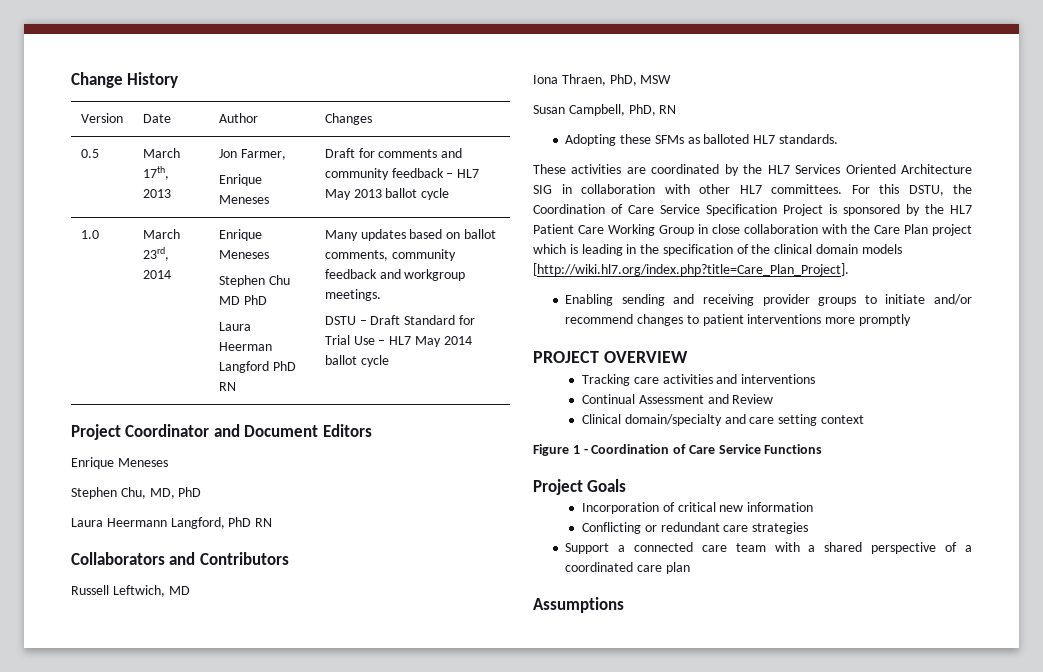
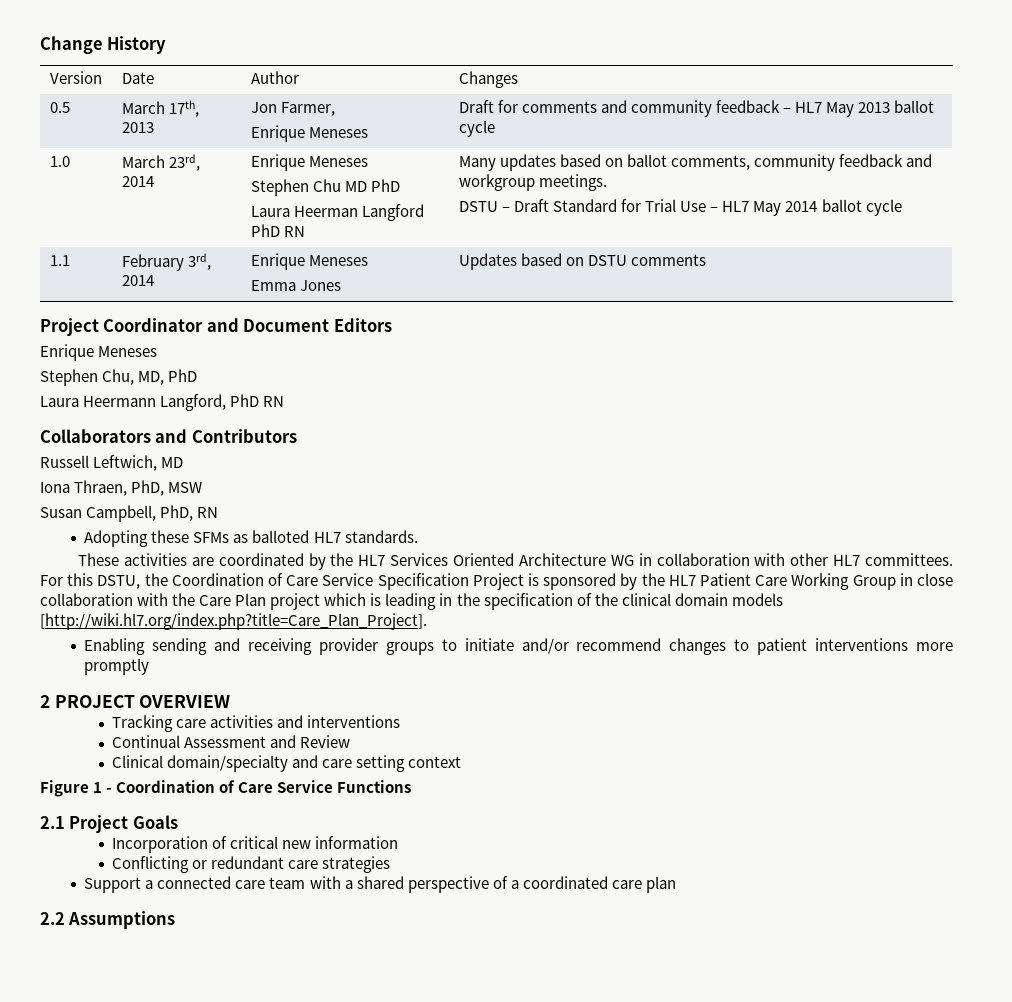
+ 1.1 | February 3rd, 2014 | Enrique Meneses
+ Emma Jones | Updates based on DSTU comments
- These activities are coordinated by the HL7 Services Oriented Architecture SIG in collaboration with other HL7 committees.
+ These activities are coordinated by the HL7 Services Oriented Architecture WG in collaboration with other HL7 committees.
- PROJECT OVERVIEW
+ 2 PROJECT OVERVIEW
- Project Goals
+ 2.1 Project Goals
- Assumptions
+ 2.2 Assumptions

